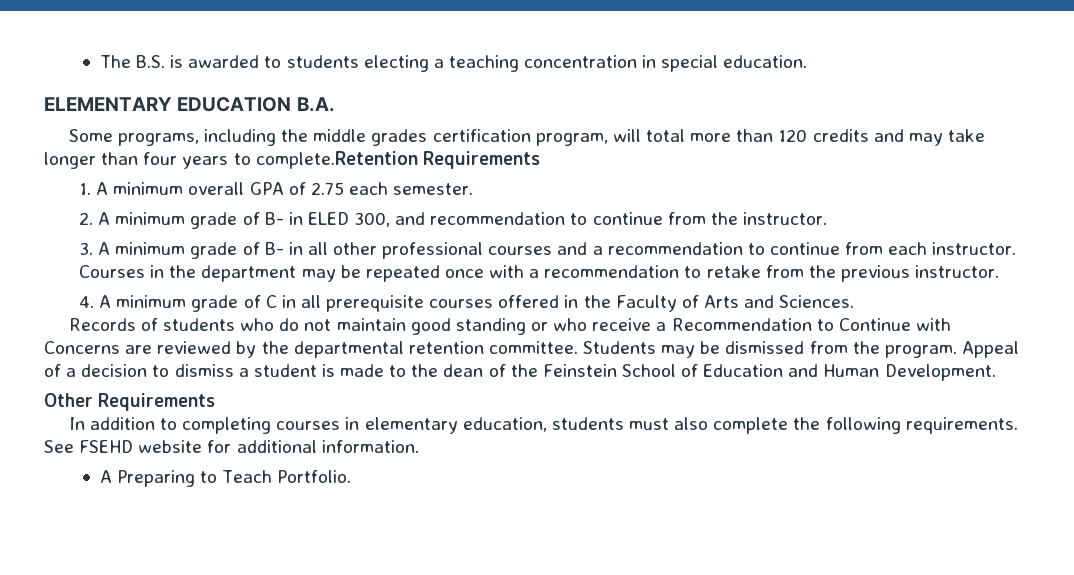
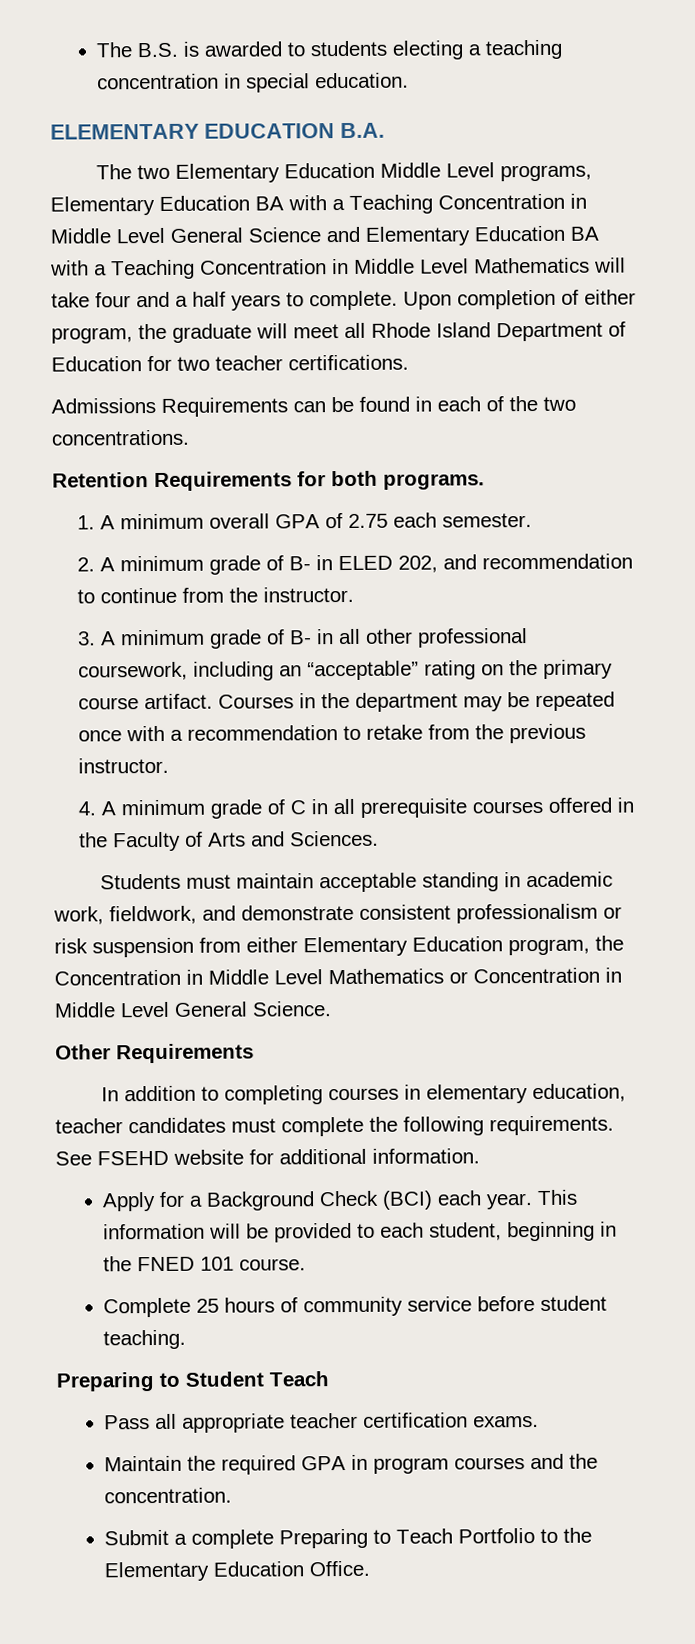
- Some programs, including the middle grades certification program, will total more than 120 credits and may take longer than four years to complete.Retention Requirements
+ The two Elementary Education Middle Level programs, Elementary Education BA with a Teaching Concentration in Middle Level General Science and Elementary Education BA with a Teaching Concentration in Middle Level Mathematics will take four and a half years to complete. Upon completion of either program, the graduate will meet all Rhode Island Department of Education for two teacher certifications.
+ Admissions Requirements can be found in each of the two concentrations.
+ Retention Requirements for both programs.
- 2. A minimum grade of B- in ELED 300, and recommendation to continue from the instructor.
+ 2. A minimum grade of B- in ELED 202, and recommendation to continue from the instructor.
- 3. A minimum grade of B- in all other professional courses and a recommendation to continue from each instructor.
+ 3. A minimum grade of B- in all other professional coursework, including an “acceptable” rating on the primary course artifact.
- Records of students who do not maintain good standing or who receive a Recommendation to Continue with Concerns are reviewed by the departmental retention committee. Students may be dismissed from the program. Appeal of a decision to dismiss a student is made to the dean of the Feinstein School of Education and Human Development.
+ Students must maintain acceptable standing in academic work, fieldwork, and demonstrate consistent professionalism or risk suspension from either Elementary Education program, the Concentration in Middle Level Mathematics or Concentration in Middle Level General Science.
- In addition to completing courses in elementary education, students must also complete the following requirements.
+ In addition to completing courses in elementary education, teacher candidates must complete the following requirements.
- A Preparing to Teach Portfolio.
+ Apply for a Background Check (BCI) each year. This information will be provided to each student, beginning in the FNED 101 course.
+ Complete 25 hours of community service before student teaching.
+ Preparing to Student Teach
+ Pass all appropriate teacher certification exams.
+ Maintain the required GPA in program courses and the concentration.
+ Submit a complete Preparing to Teach Portfolio to the Elementary Education Office.

